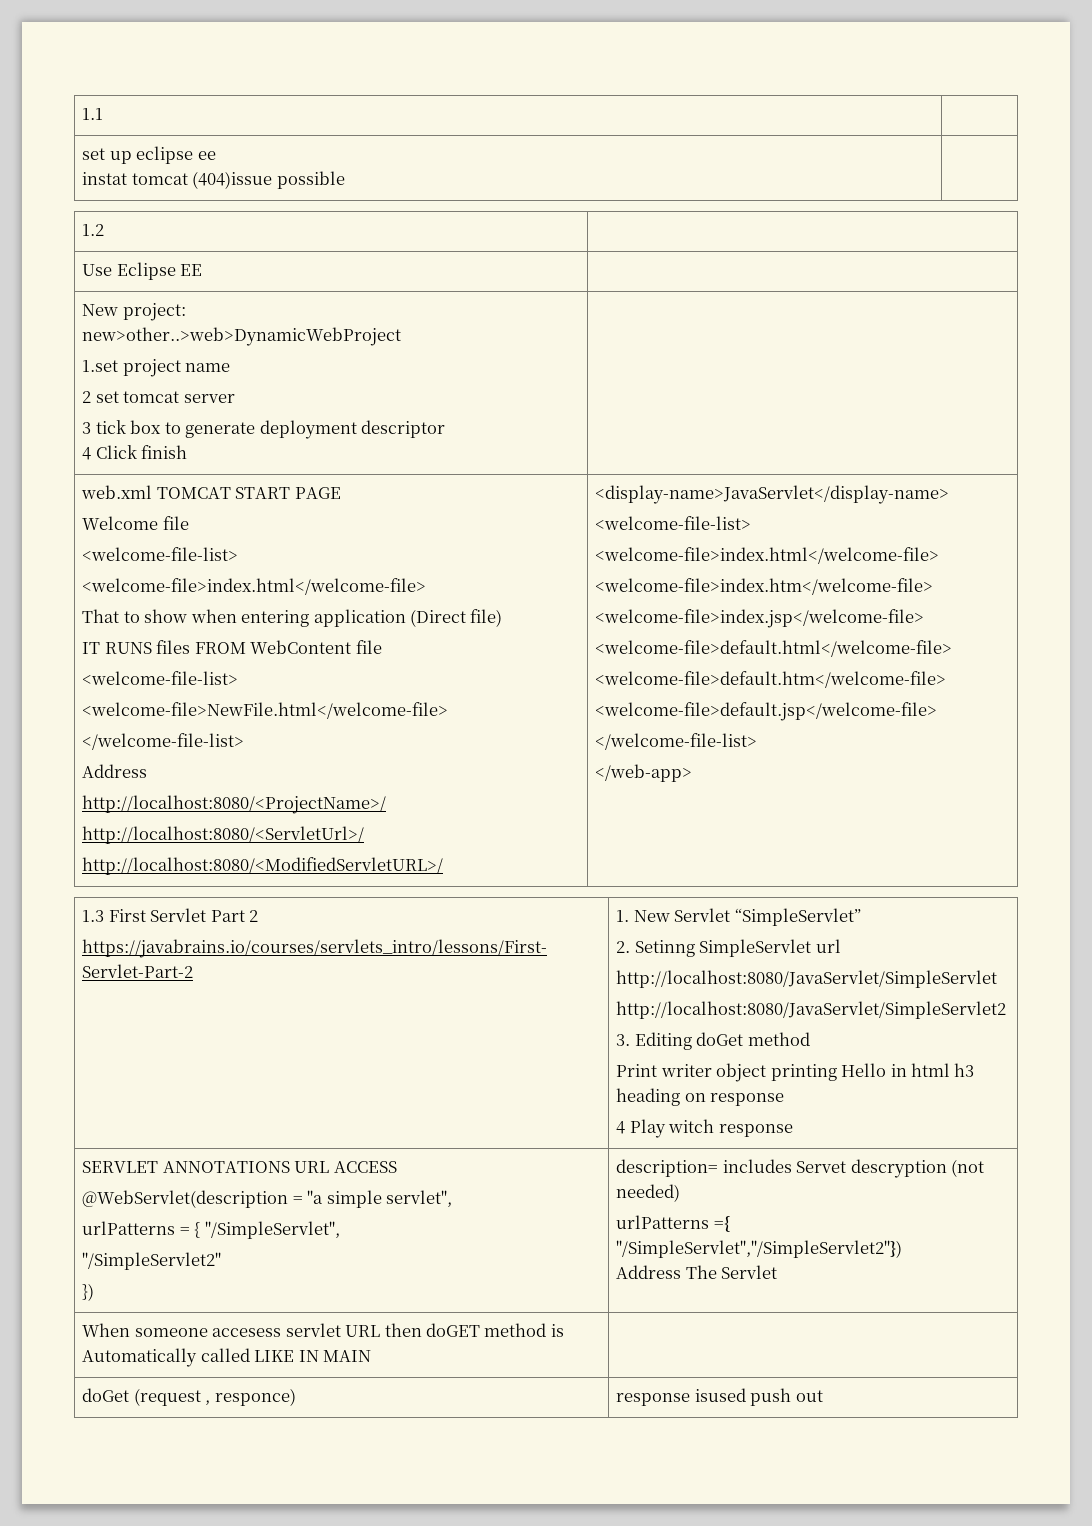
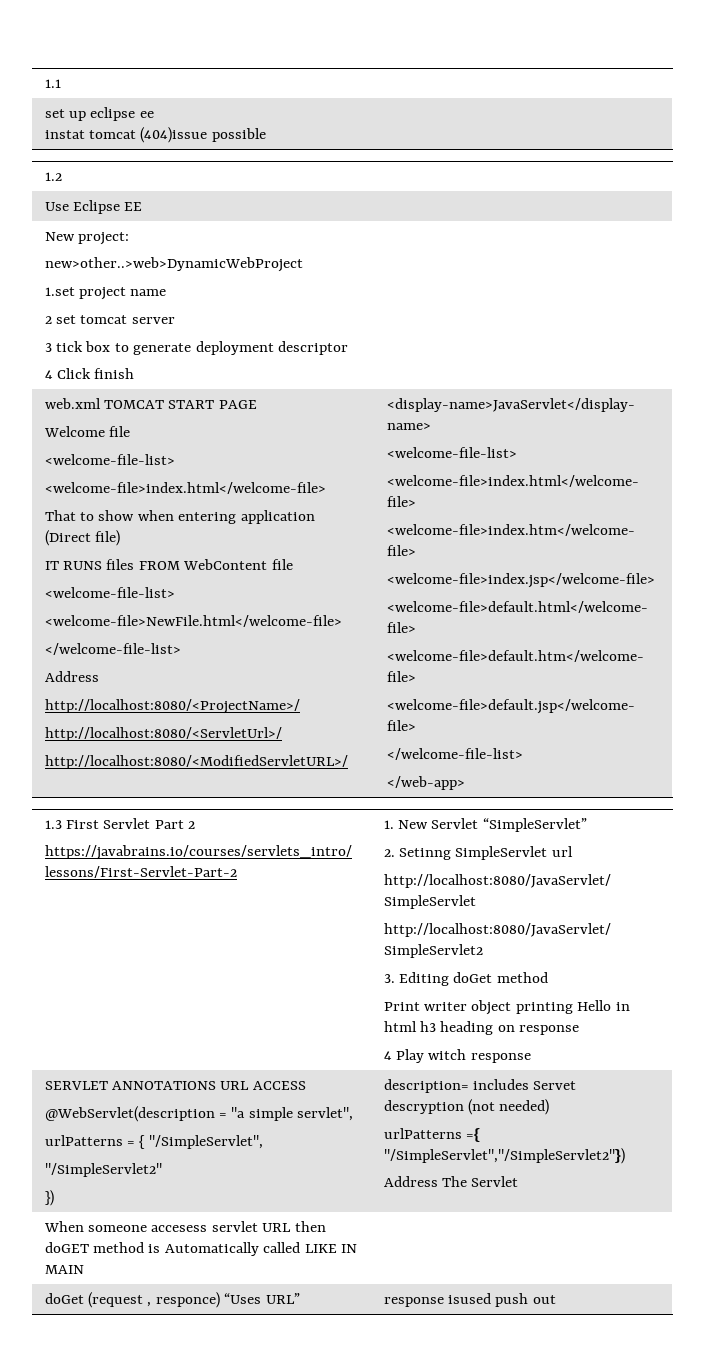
- doGet (request , responce) | response isused push out
+ doGet (request , responce) “Uses URL” | response isused push out

